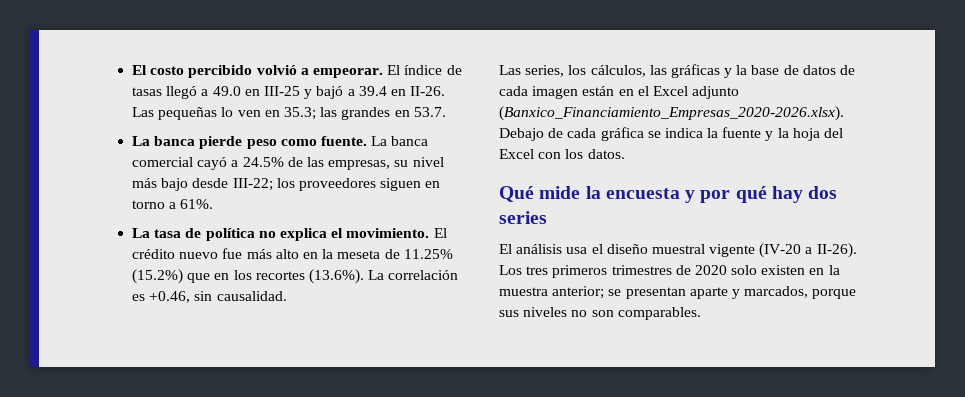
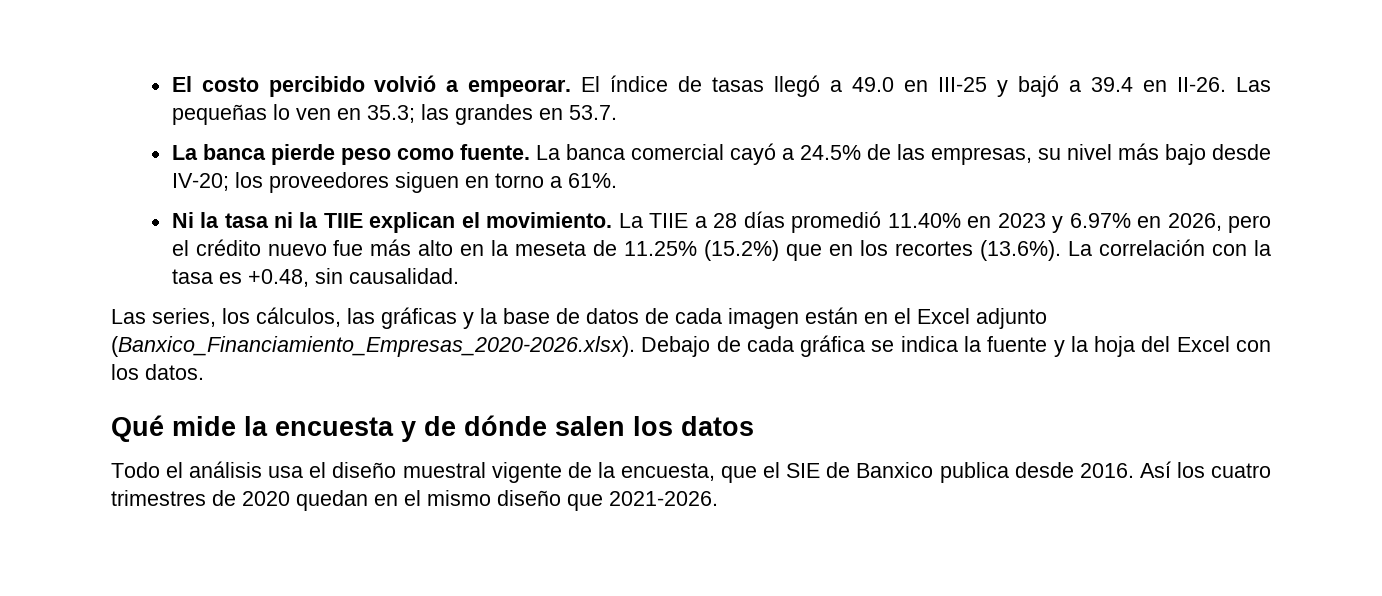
- La banca comercial cayó a 24.5% de las empresas, su nivel más bajo desde III-22; los proveedores siguen en torno a 61%.
+ La banca comercial cayó a 24.5% de las empresas, su nivel más bajo desde IV-20; los proveedores siguen en torno a 61%.
- La tasa de política no explica el movimiento. El crédito nuevo fue más alto en la meseta de 11.25% (15.2%) que en los recortes (13.6%). La correlación es +0.46, sin causalidad.
+ Ni la tasa ni la TIIE explican el movimiento. La TIIE a 28 días promedió 11.40% en 2023 y 6.97% en 2026, pero el crédito nuevo fue más alto en la meseta de 11.25% (15.2%) que en los recortes (13.6%). La correlación con la tasa es +0.48, sin causalidad.
- Qué mide la encuesta y por qué hay dos series
- El análisis usa el diseño muestral vigente (IV-20 a II-26). Los tres primeros trimestres de 2020 solo existen en la muestra anterior; se presentan aparte y marcados, porque sus niveles no son comparables.
+ Qué mide la encuesta y de dónde salen los datos
+ Todo el análisis usa el diseño muestral vigente de la encuesta, que el SIE de Banxico publica desde 2016. Así los cuatro trimestres de 2020 quedan en el mismo diseño que 2021-2026.

